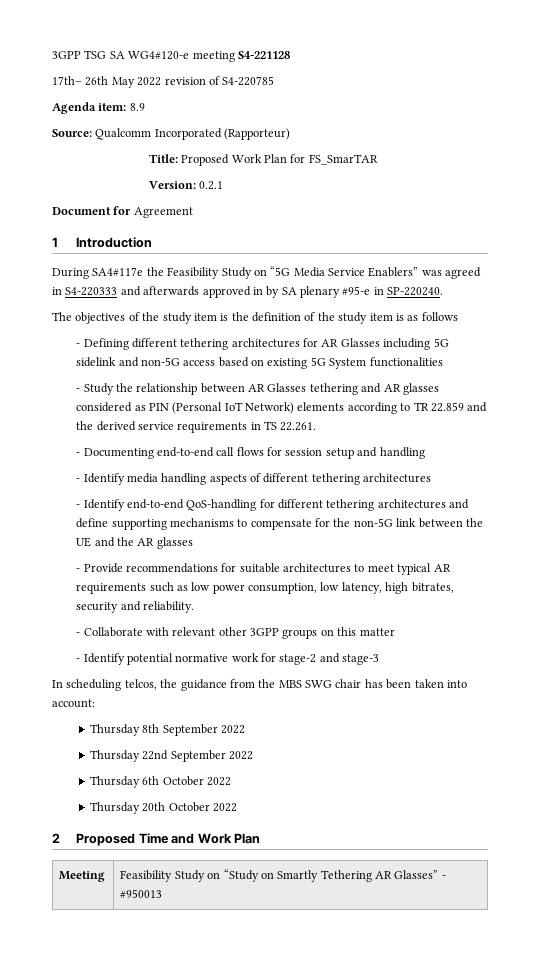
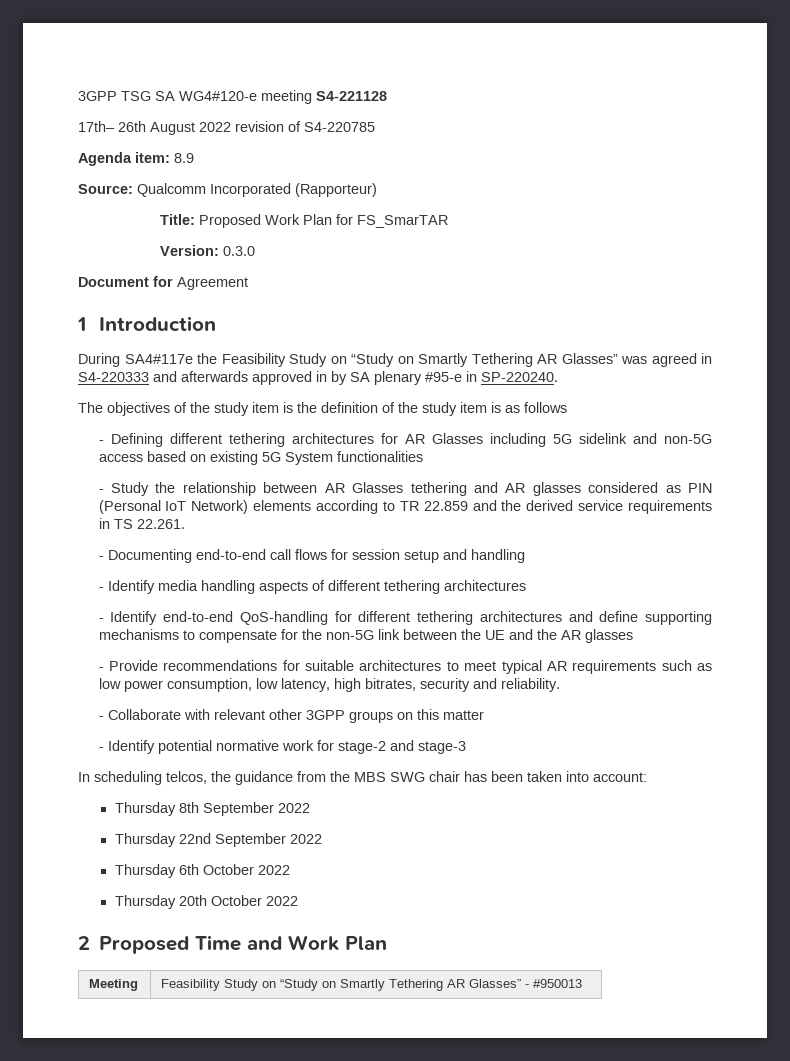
- 17th– 26th May 2022 revision of S4-220785
+ 17th– 26th August 2022 revision of S4-220785
- Version: 0.2.1
+ Version: 0.3.0
- During SA4#117e the Feasibility Study on “5G Media Service Enablers” was agreed in S4-220333 and afterwards approved in by SA plenary #95-e in SP-220240.
+ During SA4#117e the Feasibility Study on “Study on Smartly Tethering AR Glasses” was agreed in S4-220333 and afterwards approved in by SA plenary #95-e in SP-220240.

